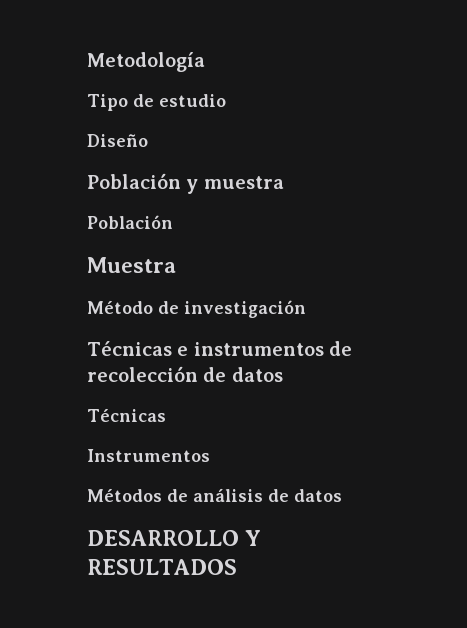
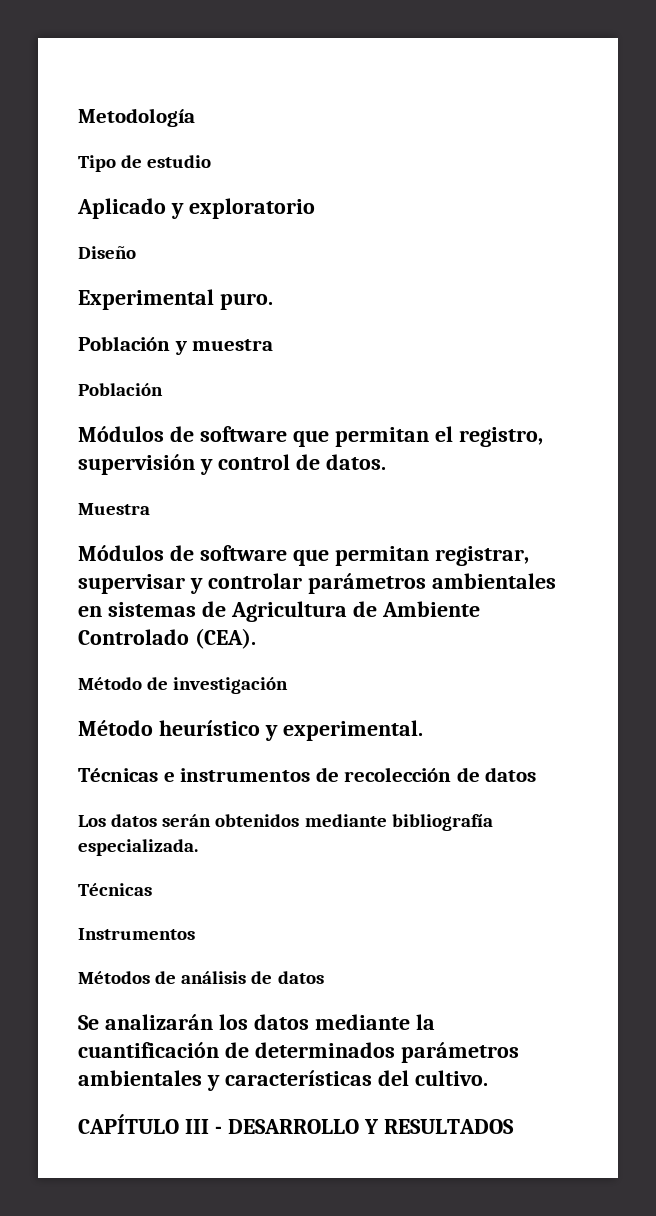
+ Aplicado y exploratorio
+ Experimental puro.
+ Módulos de software que permitan el registro, supervisión y control de datos.
  Muestra
+ Módulos de software que permitan registrar, supervisar y controlar parámetros ambientales en sistemas de Agricultura de Ambiente Controlado (CEA).
+ Método heurístico y experimental.
+ Los datos serán obtenidos mediante bibliografía especializada.
- DESARROLLO Y RESULTADOS
+ Se analizarán los datos mediante la cuantificación de determinados parámetros ambientales y características del cultivo.
+ CAPÍTULO III - DESARROLLO Y RESULTADOS

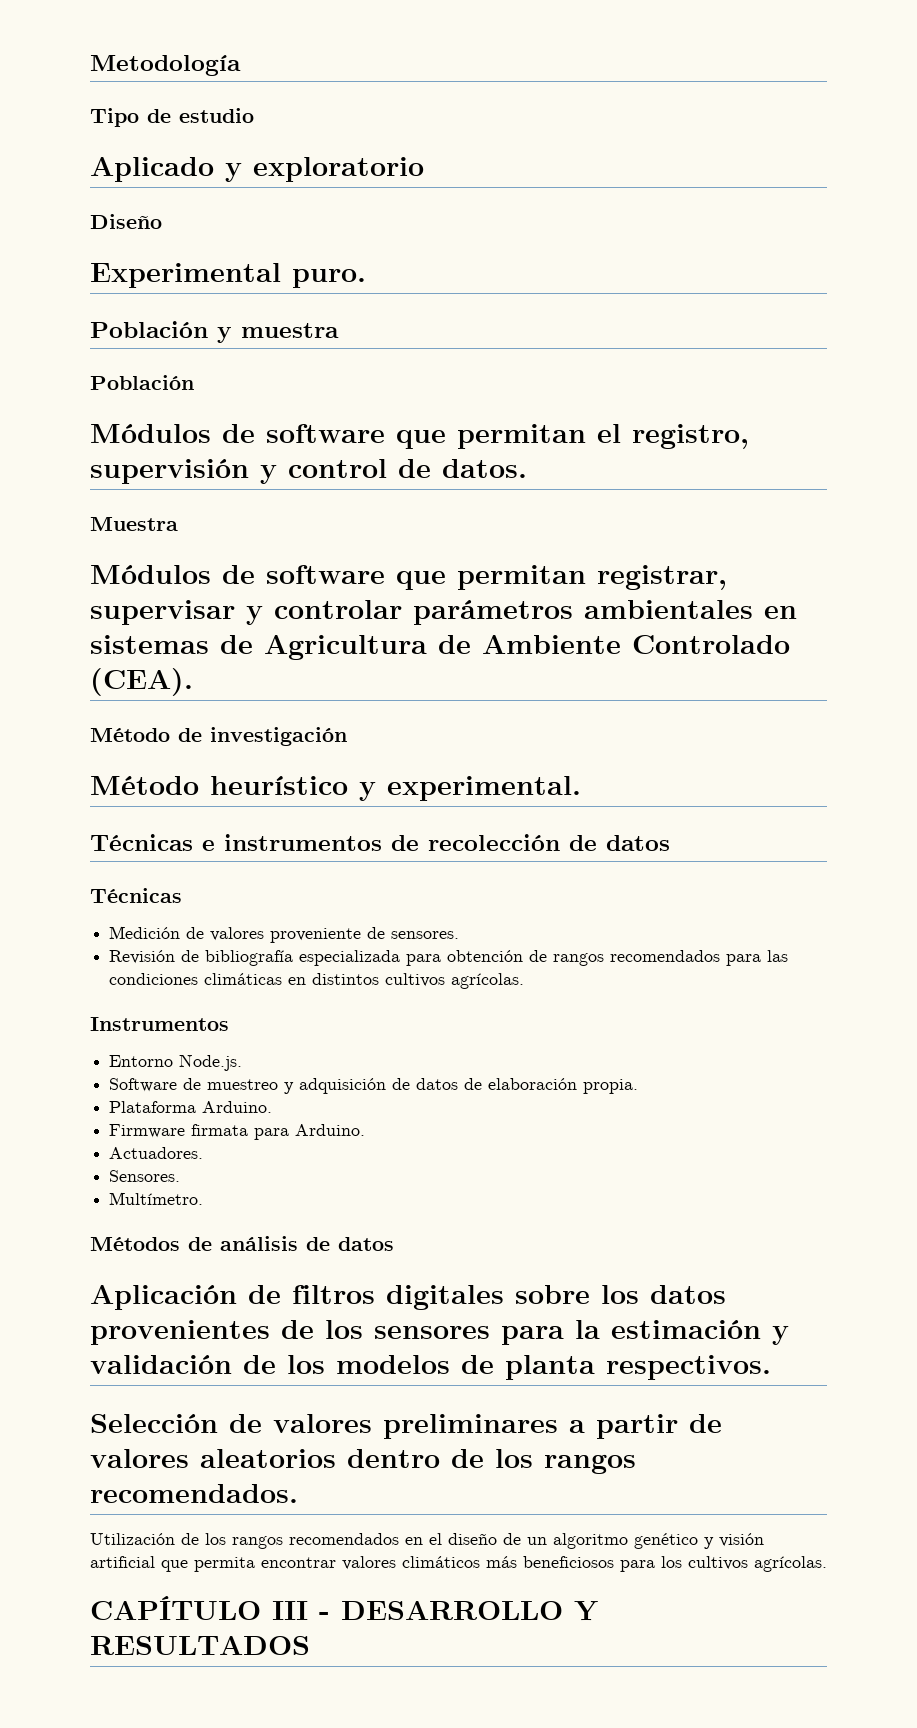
  Técnicas e instrumentos de recolección de datos
- Los datos serán obtenidos mediante bibliografía especializada.
  Técnicas
+ Medición de valores proveniente de sensores.
+ Revisión de bibliografía especializada para obtención de rangos recomendados para las condiciones climáticas en distintos cultivos agrícolas.
  Instrumentos
+ Entorno Node.js.
+ Software de muestreo y adquisición de datos de elaboración propia.
+ Plataforma Arduino.
+ Firmware firmata para Arduino.
+ Actuadores.
+ Sensores.
+ Multímetro.
- Se analizarán los datos mediante la cuantificación de determinados parámetros ambientales y características del cultivo.
+ Aplicación de filtros digitales sobre los datos provenientes de los sensores para la estimación y validación de los modelos de planta respectivos.
+ Selección de valores preliminares a partir de valores aleatorios dentro de los rangos recomendados.
+ Utilización de los rangos recomendados en el diseño de un algoritmo genético y visión artificial que permita encontrar valores climáticos más beneficiosos para los cultivos agrícolas.

